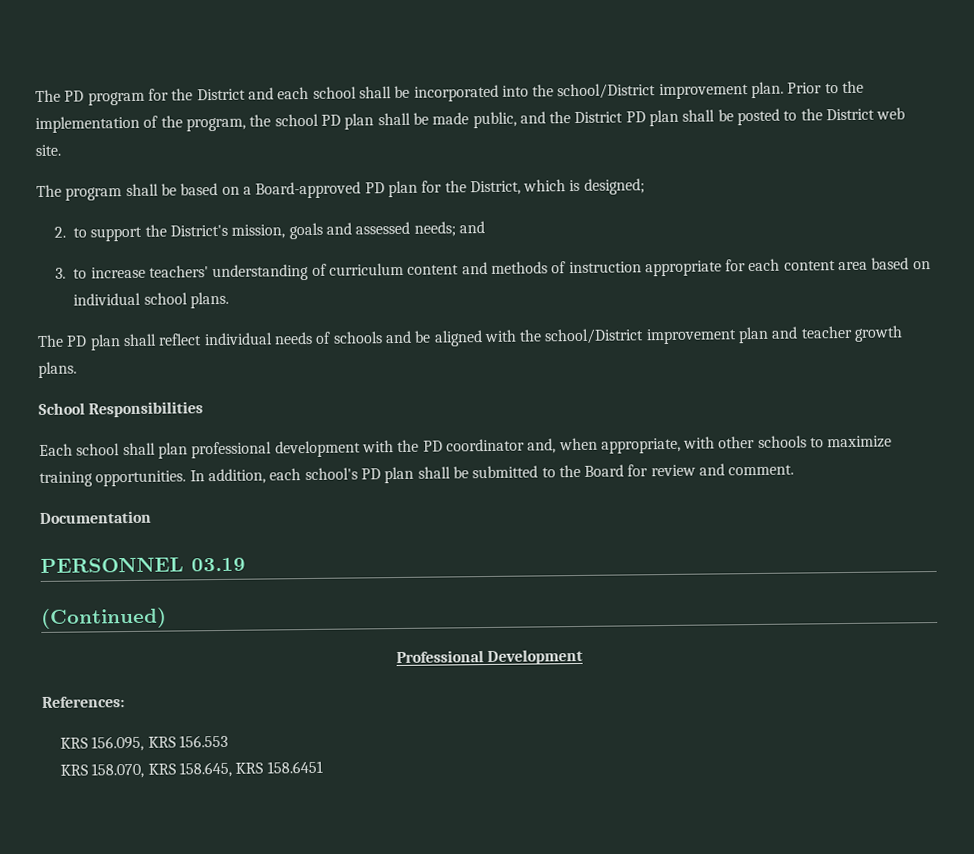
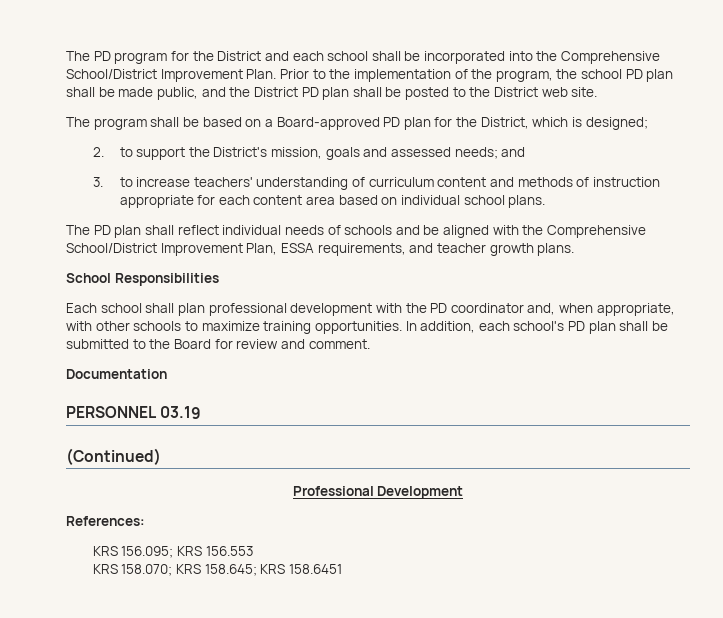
- The PD program for the District and each school shall be incorporated into the school/District improvement plan.
+ The PD program for the District and each school shall be incorporated into the Comprehensive School/District Improvement Plan.
- The PD plan shall reflect individual needs of schools and be aligned with the school/District improvement plan and teacher growth plans.
+ The PD plan shall reflect individual needs of schools and be aligned with the Comprehensive School/District Improvement Plan, ESSA requirements, and teacher growth plans.
- KRS 156.095, KRS 156.553
+ KRS 156.095; KRS 156.553
- KRS 158.070, KRS 158.645, KRS 158.6451
+ KRS 158.070; KRS 158.645; KRS 158.6451

